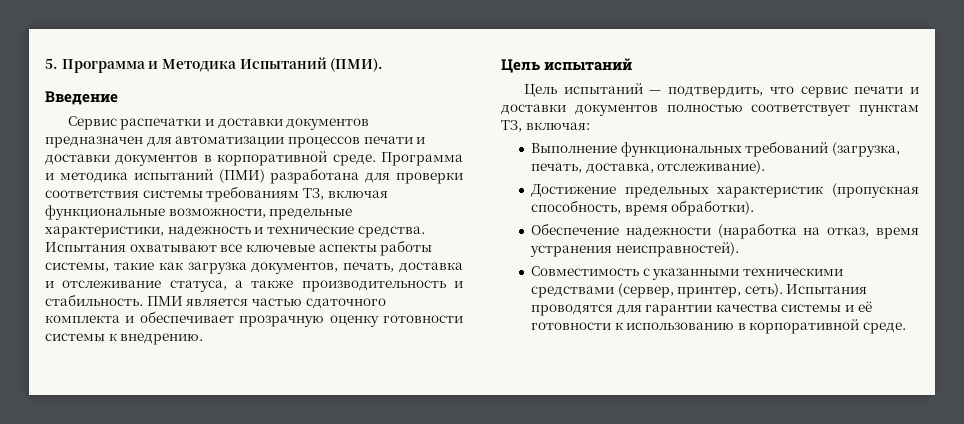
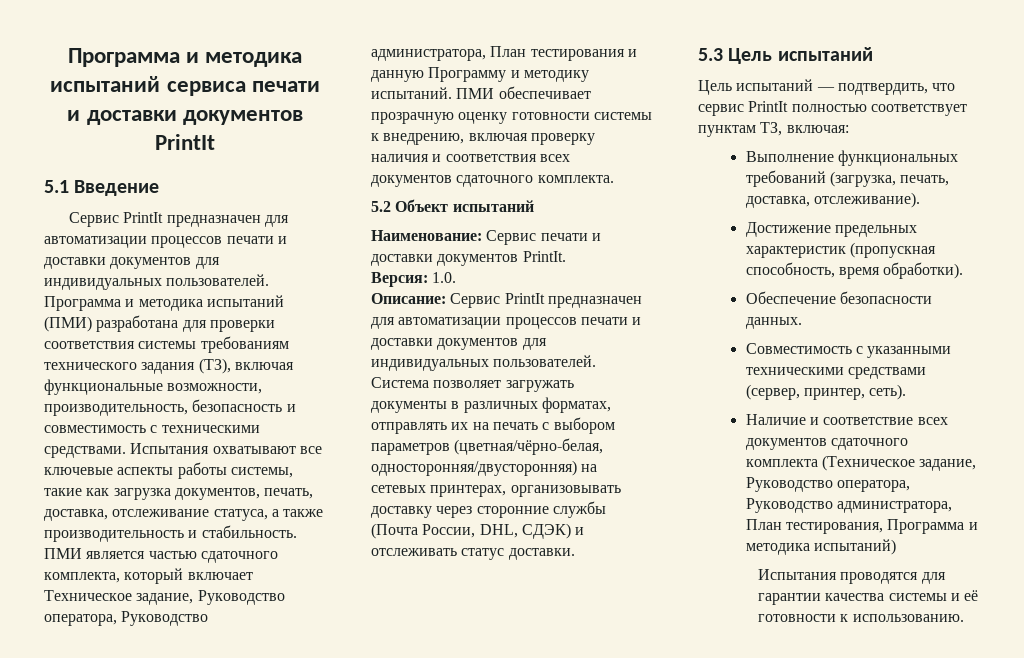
- 5. Программа и Методика Испытаний (ПМИ).
- Введение
- Сервис распечатки и доставки документов предназначен для автоматизации процессов печати и доставки документов в корпоративной среде.
+ Программа и методика испытаний сервиса печати и доставки документов PrintIt
+ 5.1 Введение
+ Сервис PrintIt предназначен для автоматизации процессов печати и доставки документов для индивидуальных пользователей.
- Программа и методика испытаний (ПМИ) разработана для проверки соответствия системы требованиям ТЗ, включая функциональные возможности, предельные характеристики, надежность и технические средства.
+ Программа и методика испытаний (ПМИ) разработана для проверки соответствия системы требованиям технического задания (ТЗ), включая функциональные возможности, производительность, безопасность и совместимость с техническими средствами.
- Испытания охватывают все ключевые аспекты работы системы, такие как загрузка документов, печать, доставка и отслеживание статуса, а также производительность и стабильность.
+ Испытания охватывают все ключевые аспекты работы системы, такие как загрузка документов, печать, доставка, отслеживание статуса, а также производительность и стабильность.
- ПМИ является частью сдаточного комплекта и обеспечивает прозрачную оценку готовности системы к внедрению.
- Цель испытаний
+ ПМИ является частью сдаточного комплекта, который включает Техническое задание, Руководство оператора, Руководство администратора, План тестирования и данную Программу и методику испытаний. ПМИ обеспечивает прозрачную оценку готовности системы к внедрению, включая проверку наличия и соответствия всех документов сдаточного комплекта.
+ 5.2 Объект испытаний
+ Наименование: Сервис печати и доставки документов PrintIt.
+ Версия: 1.0.
+ Описание: Сервис PrintIt предназначен для автоматизации процессов печати и доставки документов для индивидуальных пользователей. Система позволяет загружать документы в различных форматах, отправлять их на печать с выбором параметров (цветная/чёрно-белая, односторонняя/двусторонняя) на сетевых принтерах, организовывать доставку через сторонние службы (Почта России, DHL, СДЭК) и отслеживать статус доставки.
+ 5.3 Цель испытаний
- Цель испытаний — подтвердить, что сервис печати и доставки документов полностью соответствует пунктам ТЗ, включая:
+ Цель испытаний — подтвердить, что сервис PrintIt полностью соответствует пунктам ТЗ, включая:
- Обеспечение надежности (наработка на отказ, время устранения неисправностей).
+ Обеспечение безопасности данных.
- Совместимость с указанными техническими средствами (сервер, принтер, сеть). Испытания проводятся для гарантии качества системы и её готовности к использованию в корпоративной среде.
+ Совместимость с указанными техническими средствами (сервер, принтер, сеть).
+ Наличие и соответствие всех документов сдаточного комплекта (Техническое задание, Руководство оператора, Руководство администратора, План тестирования, Программа и методика испытаний)
+ Испытания проводятся для гарантии качества системы и её готовности к использованию.

